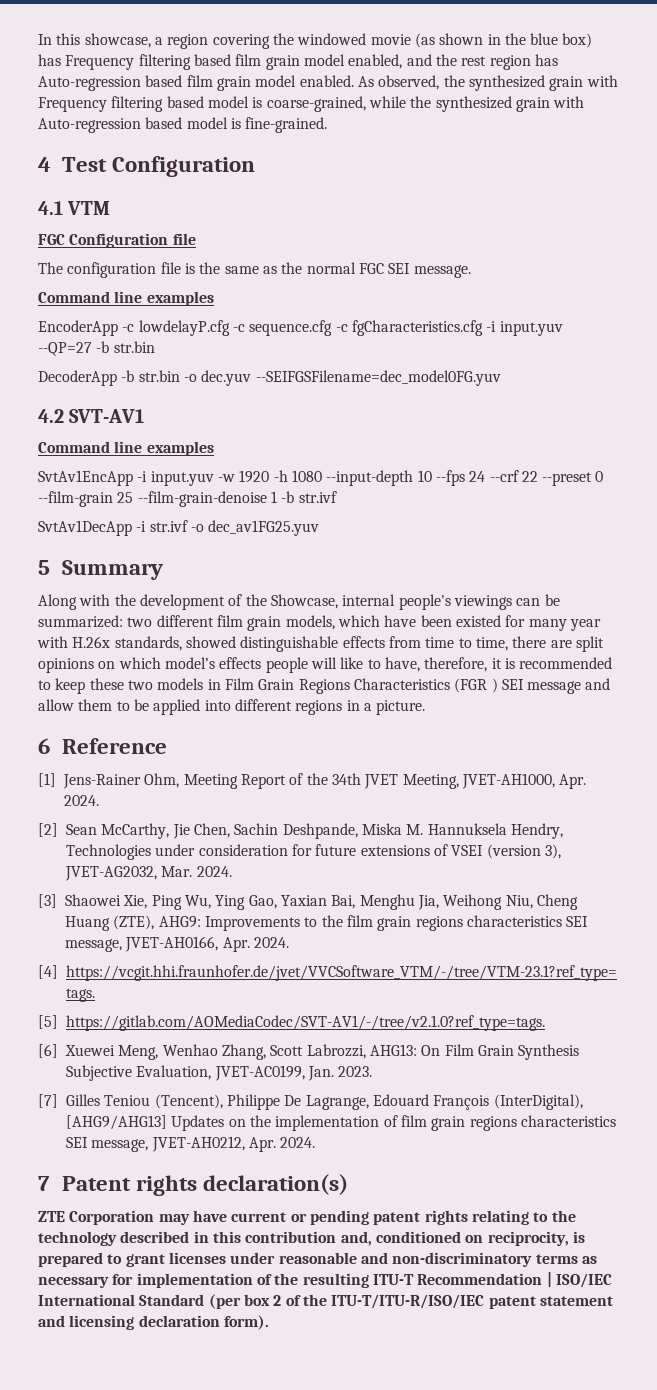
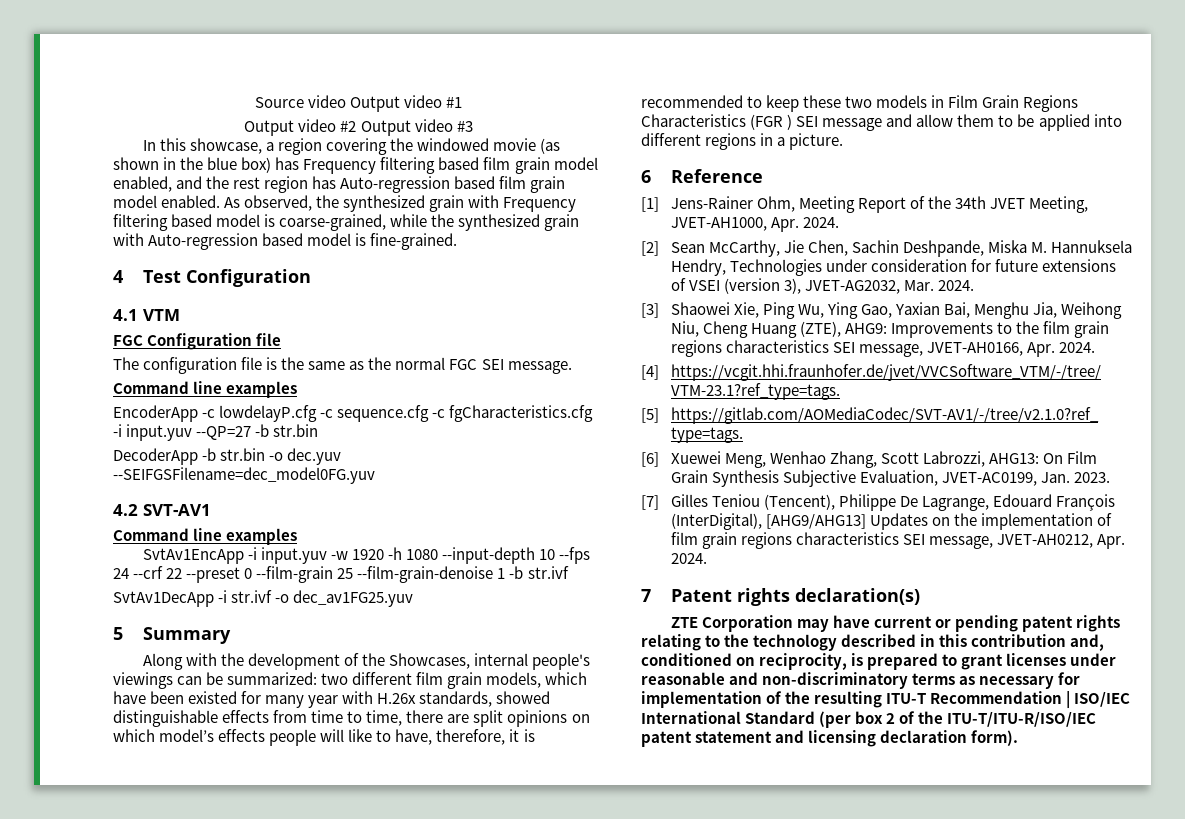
+ Source video Output video #1
+ Output video #2 Output video #3
- Along with the development of the Showcase, internal people's viewings can be summarized:
+ Along with the development of the Showcases, internal people's viewings can be summarized:

